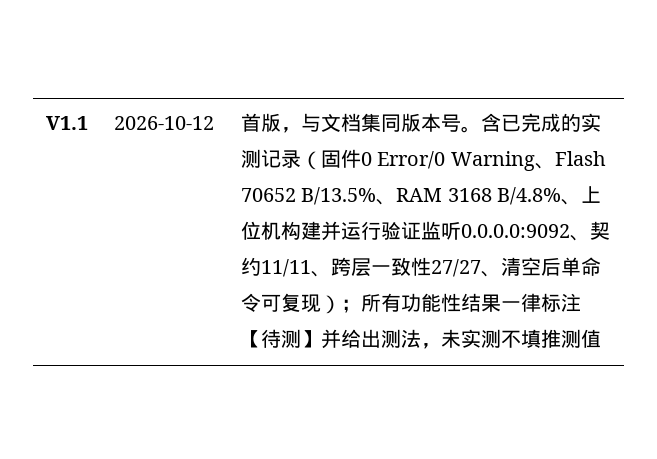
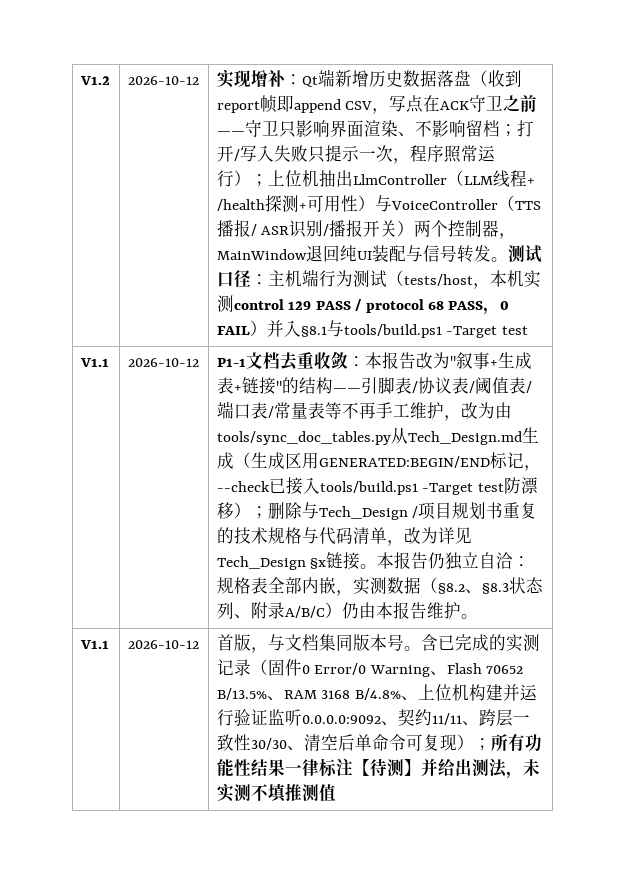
+ V1.2 | 2026-10-12 | 实现增补：Qt端新增历史数据落盘（收到report帧即append CSV，写点在ACK守卫之前——守卫只影响界面渲染、不影响留档；打开/写入失败只提示一次，程序照常运行）；上位机抽出LlmController（LLM线程+ /health探测+可用性）与VoiceController（TTS播报/ ASR识别/播报开关）两个控制器，MainWindow退回纯UI装配与信号转发。测试口径：主机端行为测试（tests/host，本机实测control 129 PASS / protocol 68 PASS，0 FAIL）并入§8.1与tools/build.ps1 -Target test
+ V1.1 | 2026-10-12 | P1-1文档去重收敛：本报告改为"叙事+生成表+链接"的结构——引脚表/协议表/阈值表/端口表/常量表等不再手工维护，改为由tools/sync_doc_tables.py从Tech_Design.md生成（生成区用GENERATED:BEGIN/END标记，--check已接入tools/build.ps1 -Target test防漂移）；删除与Tech_Design /项目规划书重复的技术规格与代码清单，改为详见Tech_Design §x链接。本报告仍独立自洽：规格表全部内嵌，实测数据（§8.2、§8.3状态列、附录A/B/C）仍由本报告维护。
- 含已完成的实测记录（固件0 Error/0 Warning、Flash 70652 B/13.5%、RAM 3168 B/4.8%、上位机构建并运行验证监听0.0.0.0:9092、契约11/11、跨层一致性27/27、清空后单命令可复现）；所有功能性结果一律标注【待测】并给出测法，未实测不填推测值
+ 含已完成的实测记录（固件0 Error/0 Warning、Flash 70652 B/13.5%、RAM 3168 B/4.8%、上位机构建并运行验证监听0.0.0.0:9092、契约11/11、跨层一致性30/30、清空后单命令可复现）；所有功能性结果一律标注【待测】并给出测法，未实测不填推测值

